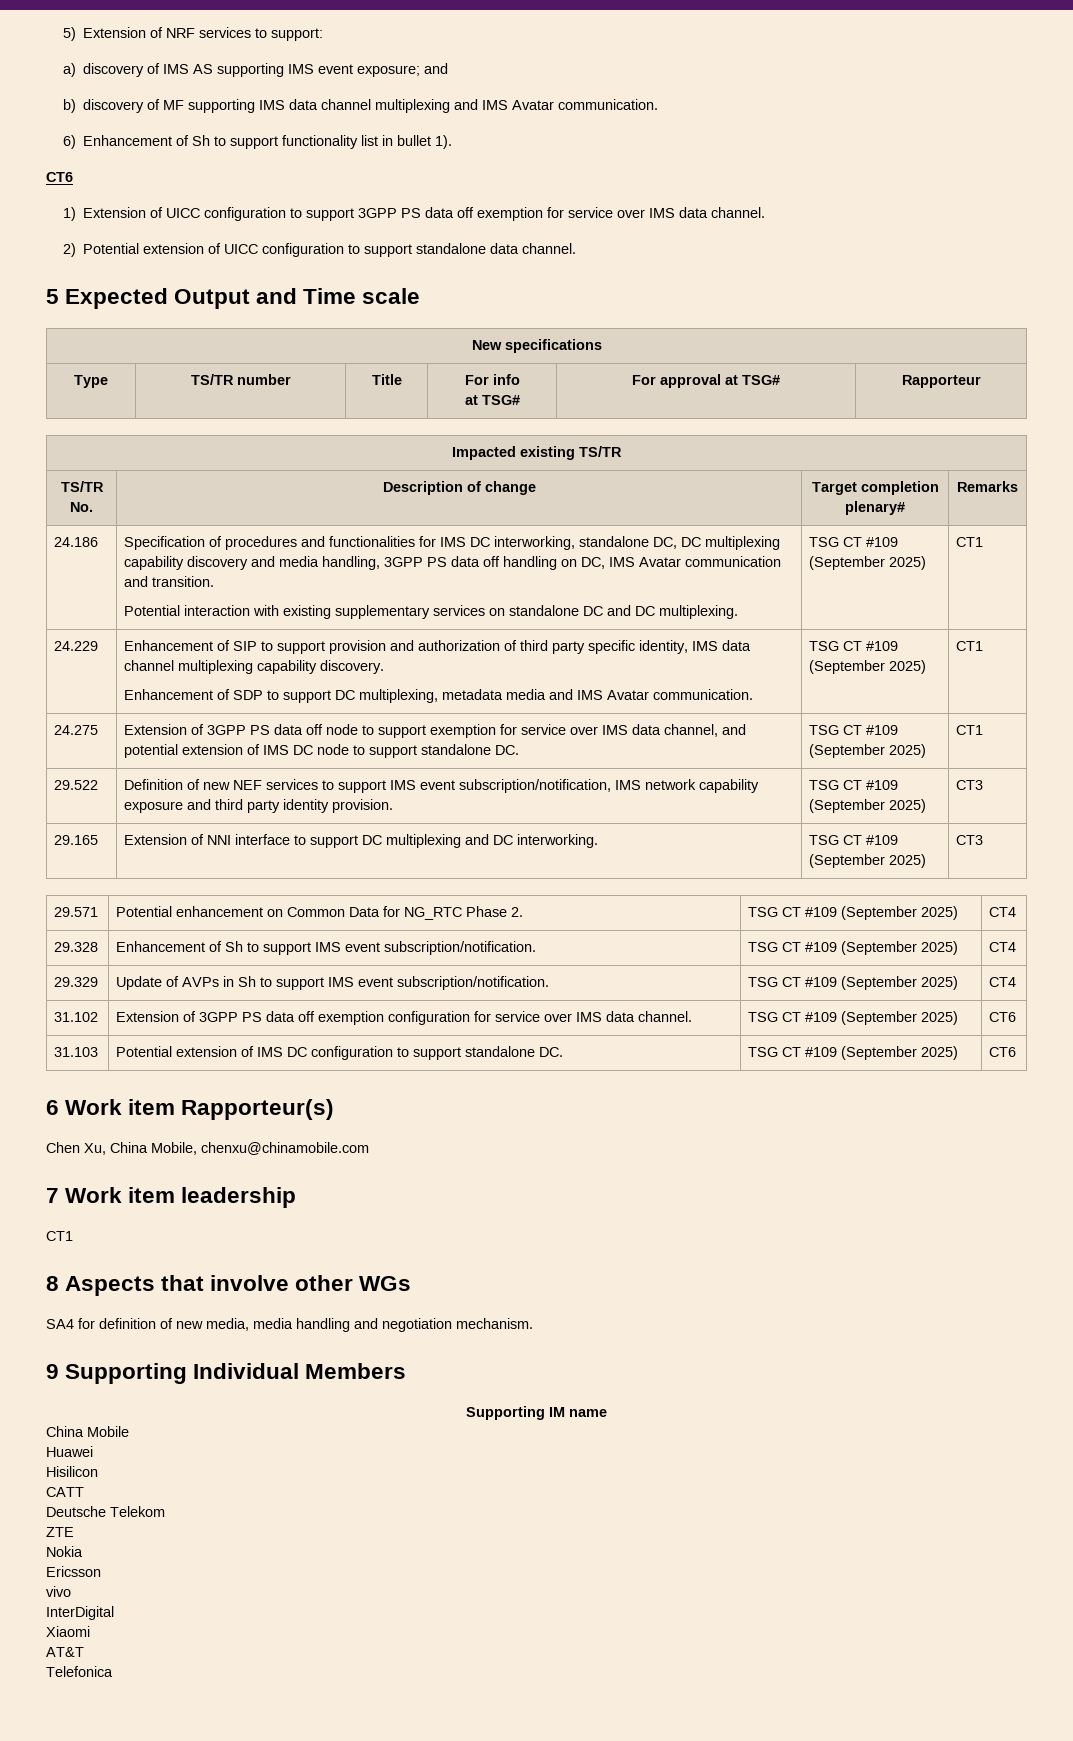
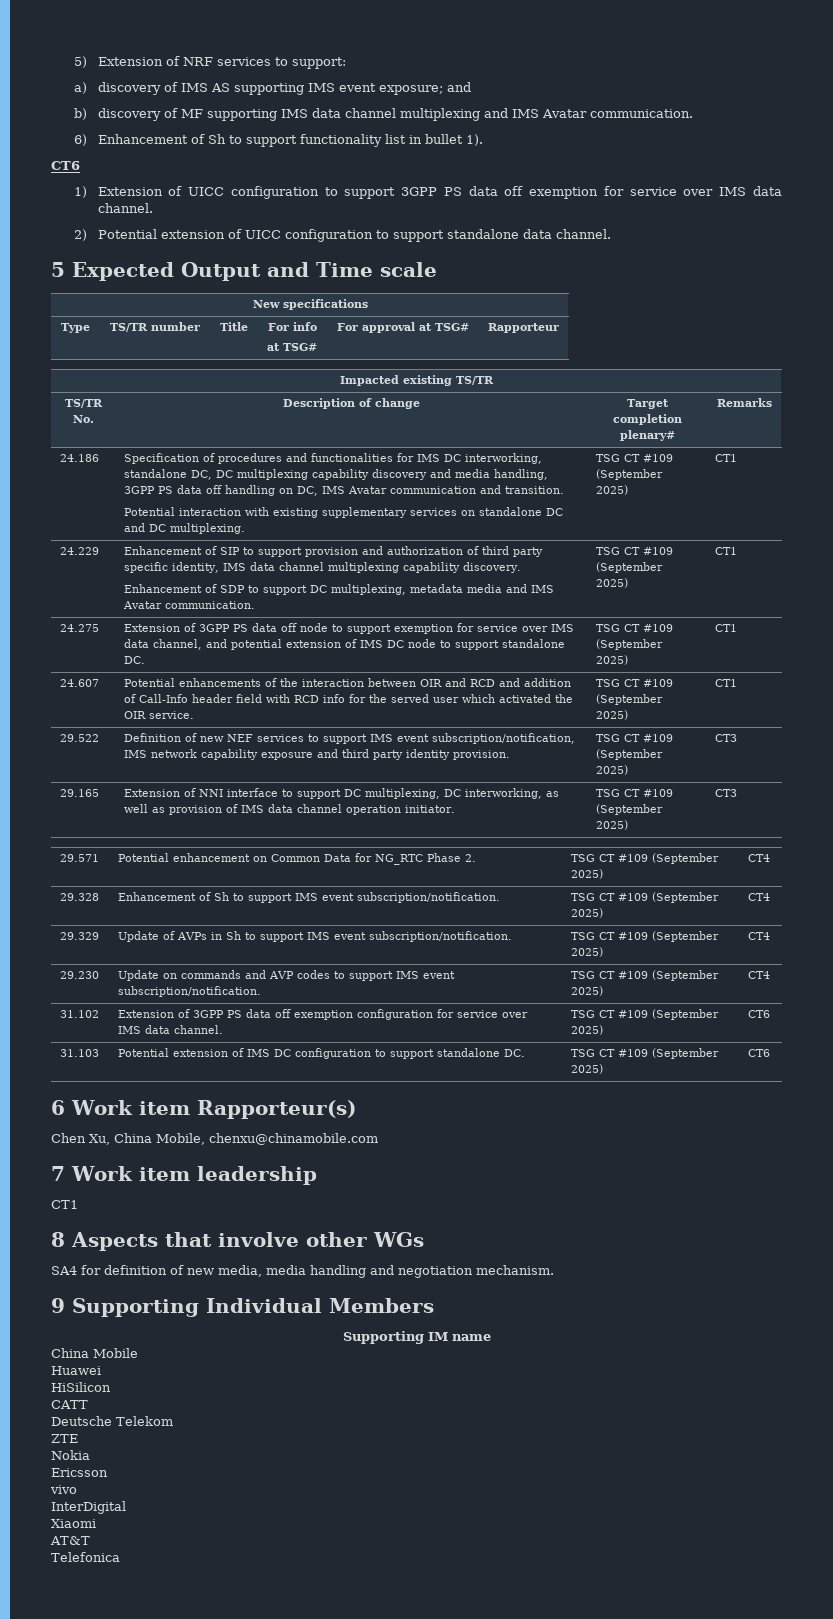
+ 24.607 | Potential enhancements of the interaction between OIR and RCD and addition of Call-Info header field with RCD info for the served user which activated the OIR service. | TSG CT #109 (September 2025) | CT1
- 29.165 | Extension of NNI interface to support DC multiplexing and DC interworking. | TSG CT #109 (September 2025) | CT3
+ 29.165 | Extension of NNI interface to support DC multiplexing, DC interworking, as well as provision of IMS data channel operation initiator. | TSG CT #109 (September 2025) | CT3
+ 29.230 | Update on commands and AVP codes to support IMS event subscription/notification. | TSG CT #109 (September 2025) | CT4
- Hisilicon
+ HiSilicon

